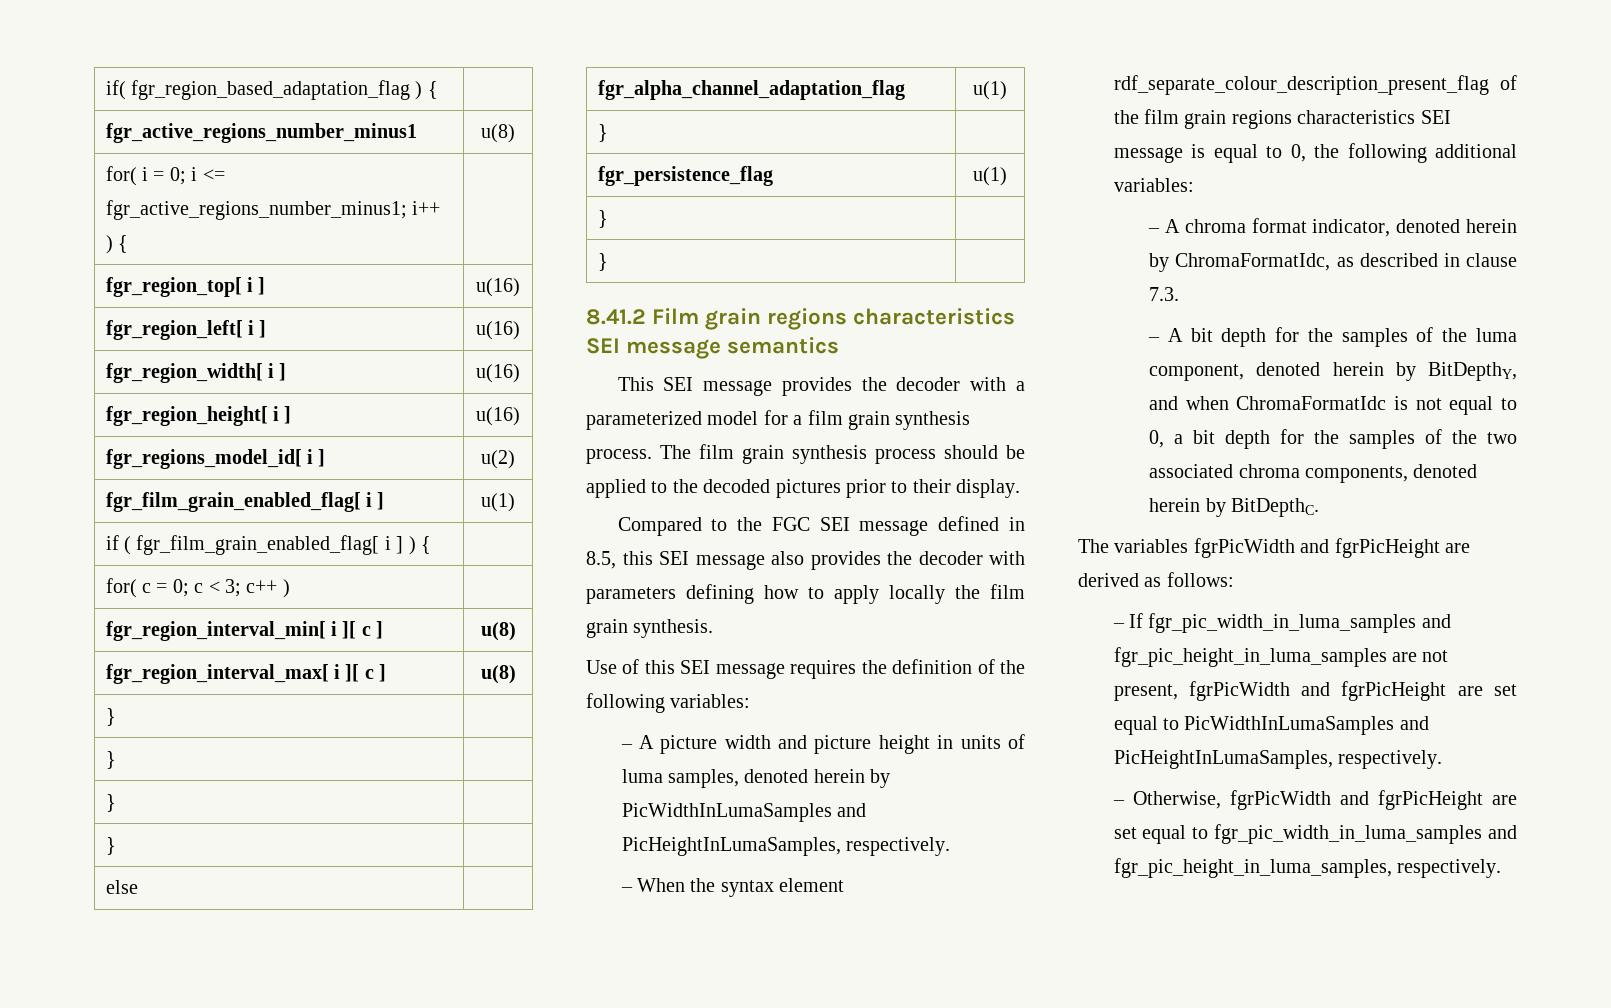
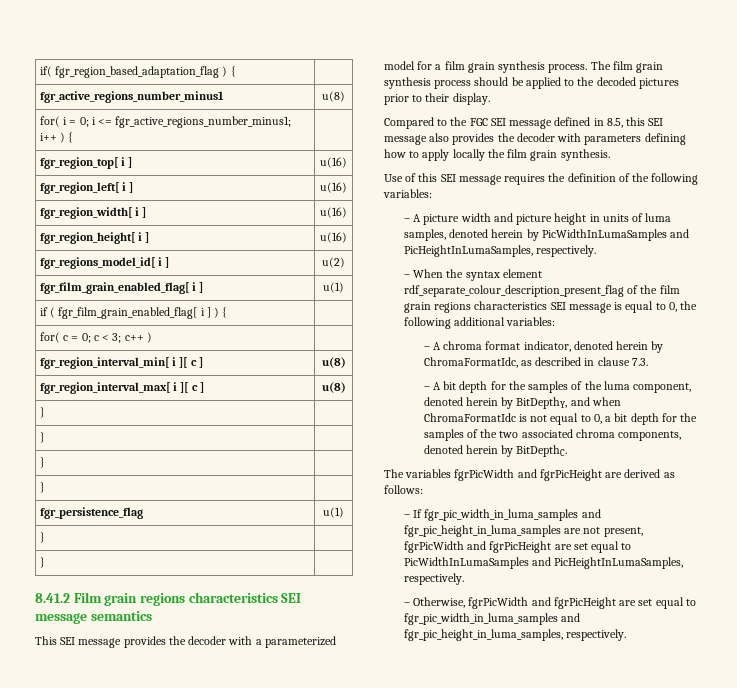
- else |
- fgr_alpha_channel_adaptation_flag | u(1)
- } |

